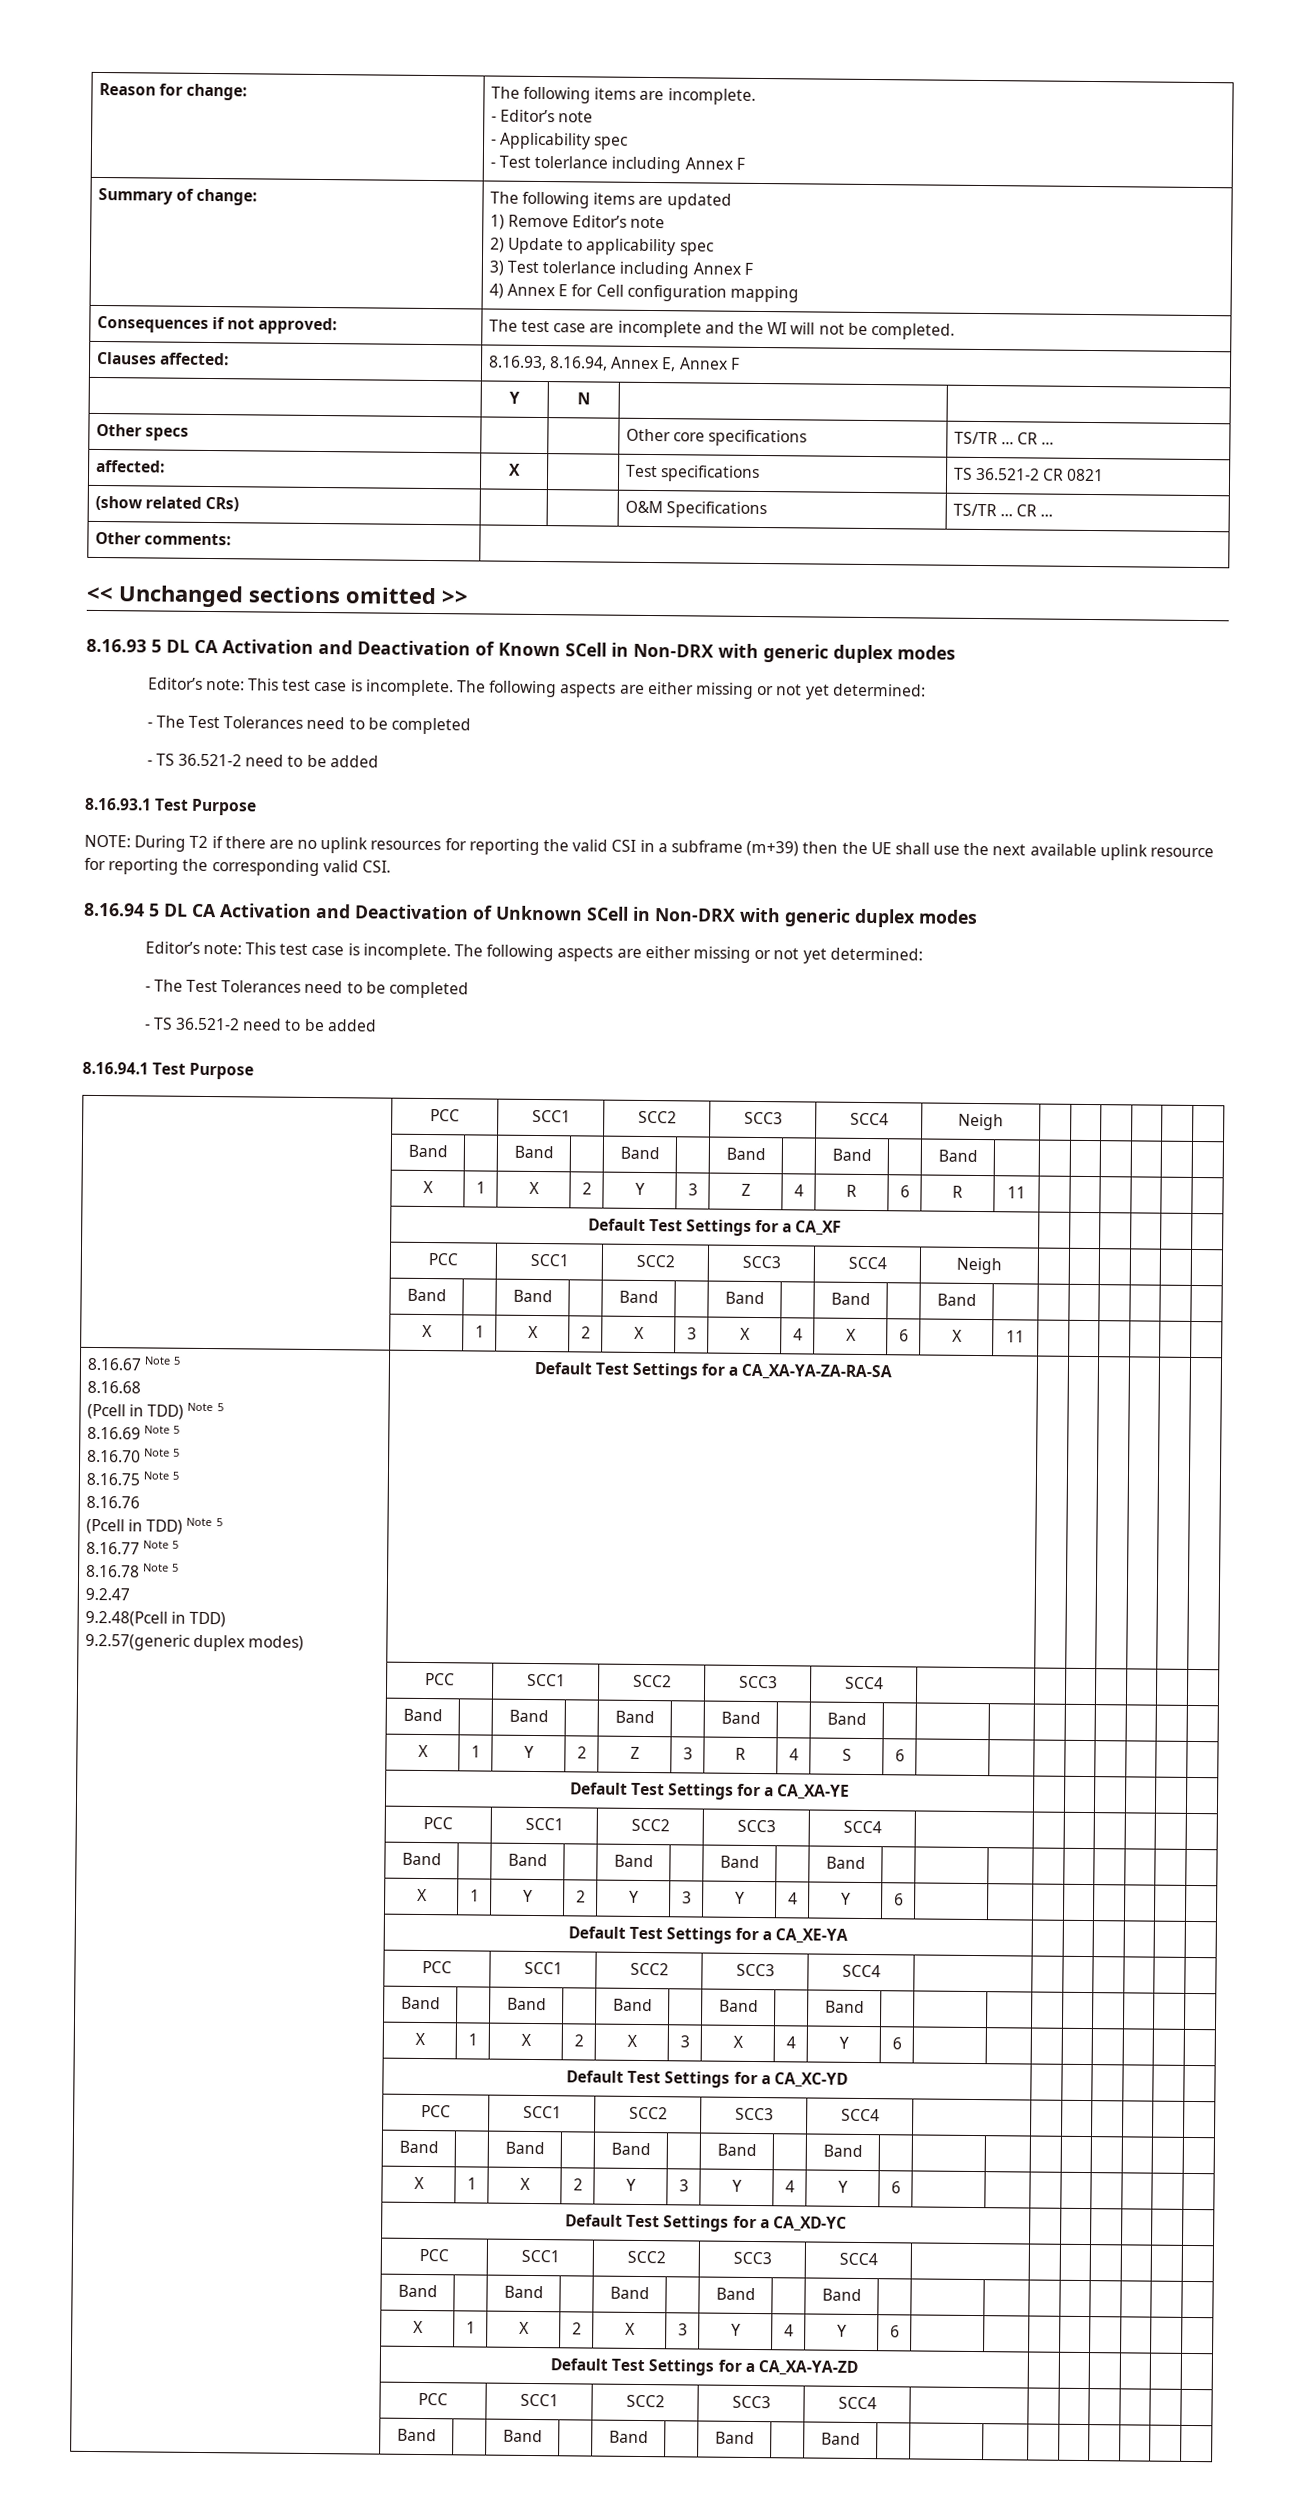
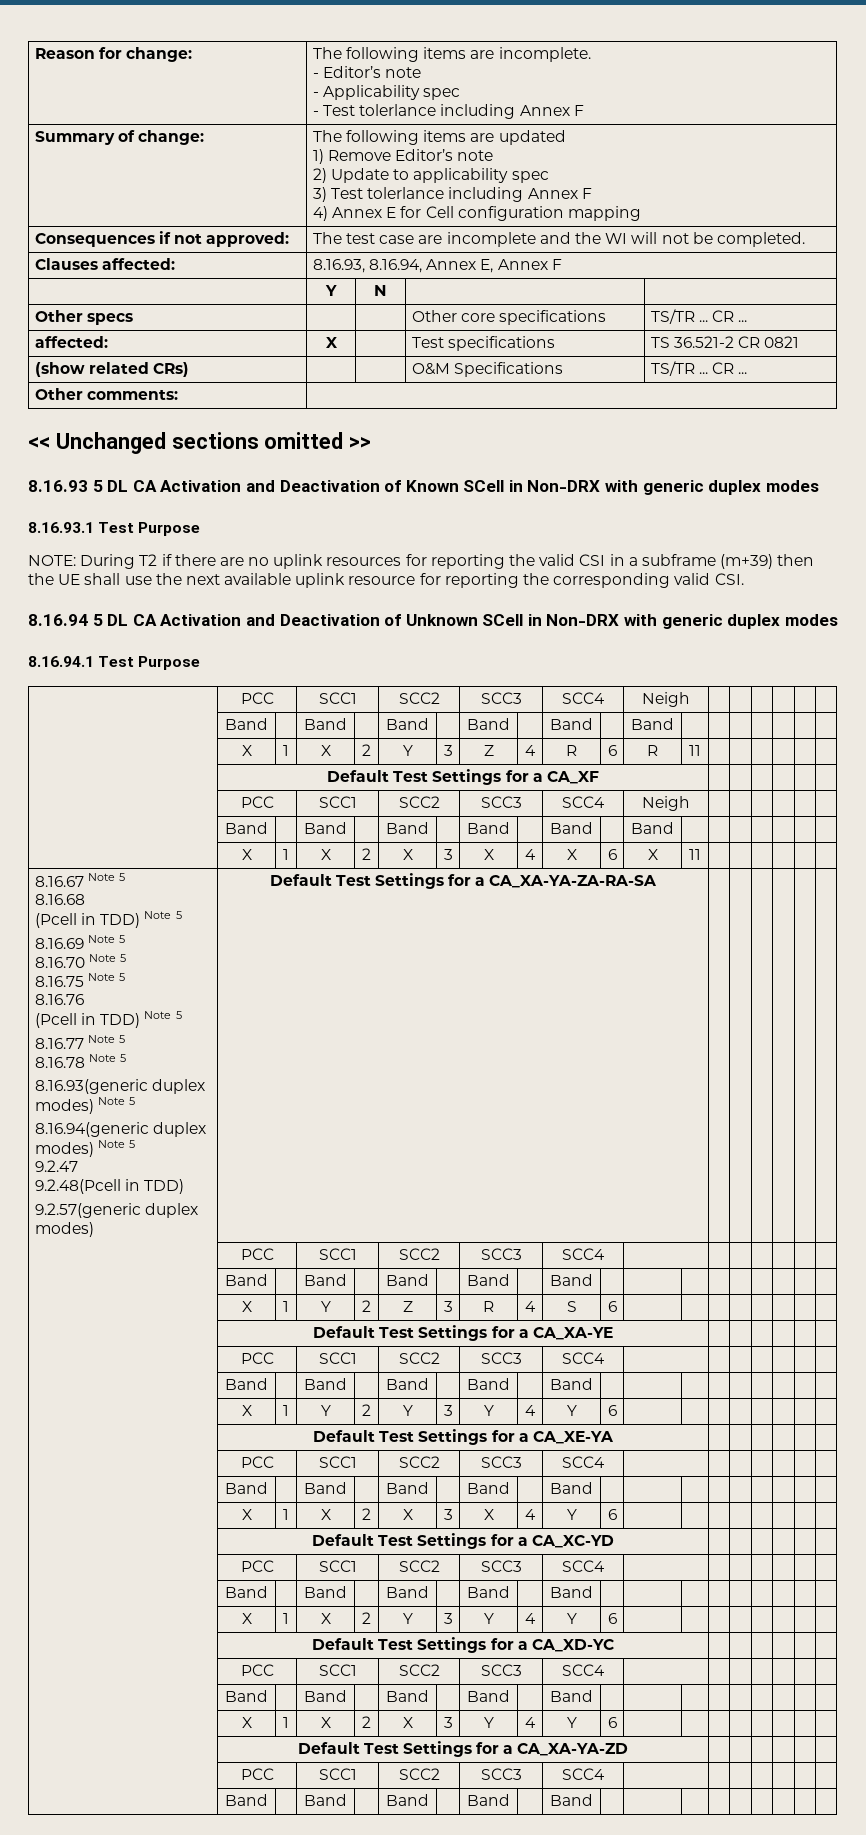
  8.16.93 5 DL CA Activation and Deactivation of Known SCell in Non-DRX with generic duplex modes
- Editor’s note: This test case is incomplete. The following aspects are either missing or not yet determined:
- - The Test Tolerances need to be completed
- - TS 36.521-2 need to be added
  8.16.94 5 DL CA Activation and Deactivation of Unknown SCell in Non-DRX with generic duplex modes
- Editor’s note: This test case is incomplete. The following aspects are either missing or not yet determined:
- - The Test Tolerances need to be completed
- - TS 36.521-2 need to be added
+ 8.16.93(generic duplex modes) Note 5
+ 8.16.94(generic duplex modes) Note 5

